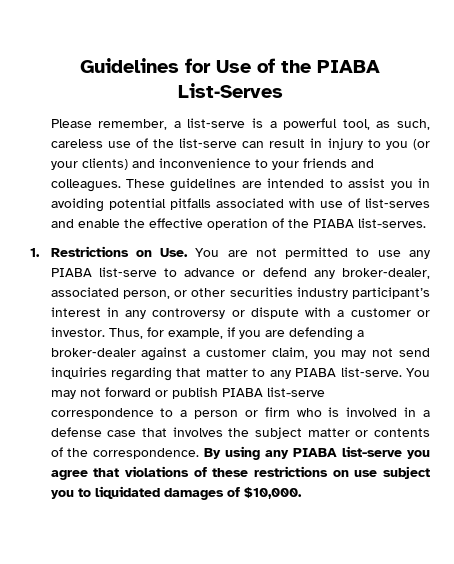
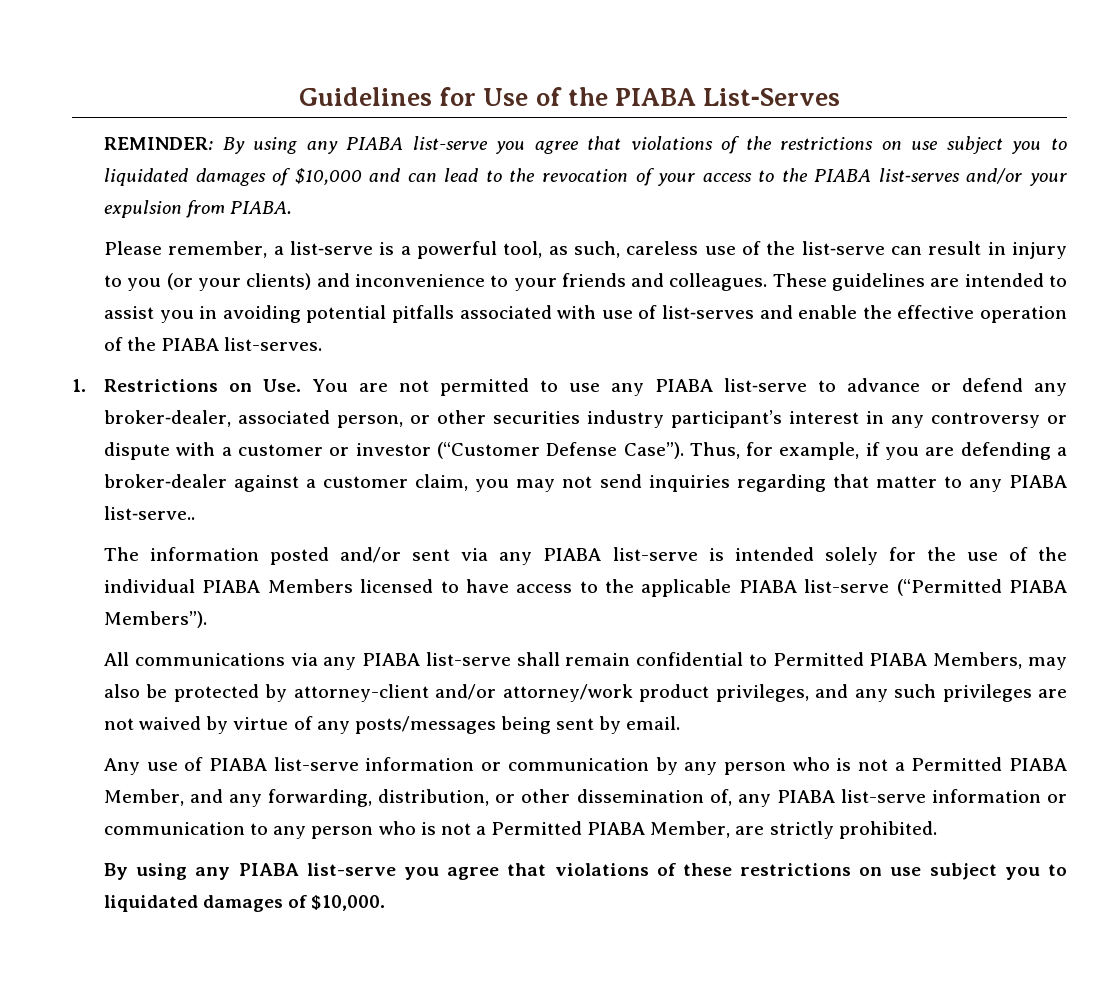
+ REMINDER: By using any PIABA list-serve you agree that violations of the restrictions on use subject you to liquidated damages of $10,000 and can lead to the revocation of your access to the PIABA list‐serves and/or your expulsion from PIABA.
- 1. Restrictions on Use. You are not permitted to use any PIABA list‐serve to advance or defend any broker‐dealer, associated person, or other securities industry participant’s interest in any controversy or dispute with a customer or investor.
+ 1. Restrictions on Use. You are not permitted to use any PIABA list‐serve to advance or defend any broker‐dealer, associated person, or other securities industry participant’s interest in any controversy or dispute with a customer or investor (“Customer Defense Case”).
- Thus, for example, if you are defending a broker‐dealer against a customer claim, you may not send inquiries regarding that matter to any PIABA list‐serve. You may not forward or publish PIABA list-serve correspondence to a person or firm who is involved in a defense case that involves the subject matter or contents of the correspondence. By using any PIABA list-serve you agree that violations of these restrictions on use subject you to liquidated damages of $10,000.
+ Thus, for example, if you are defending a broker‐dealer against a customer claim, you may not send inquiries regarding that matter to any PIABA list‐serve..
+ The information posted and/or sent via any PIABA list-serve is intended solely for the use of the individual PIABA Members licensed to have access to the applicable PIABA list-serve (“Permitted PIABA Members”).
+ All communications via any PIABA list-serve shall remain confidential to Permitted PIABA Members, may also be protected by attorney-client and/or attorney/work product privileges, and any such privileges are not waived by virtue of any posts/messages being sent by email.
+ Any use of PIABA list-serve information or communication by any person who is not a Permitted PIABA Member, and any forwarding, distribution, or other dissemination of, any PIABA list-serve information or communication to any person who is not a Permitted PIABA Member, are strictly prohibited.
+ By using any PIABA list-serve you agree that violations of these restrictions on use subject you to liquidated damages of $10,000.

